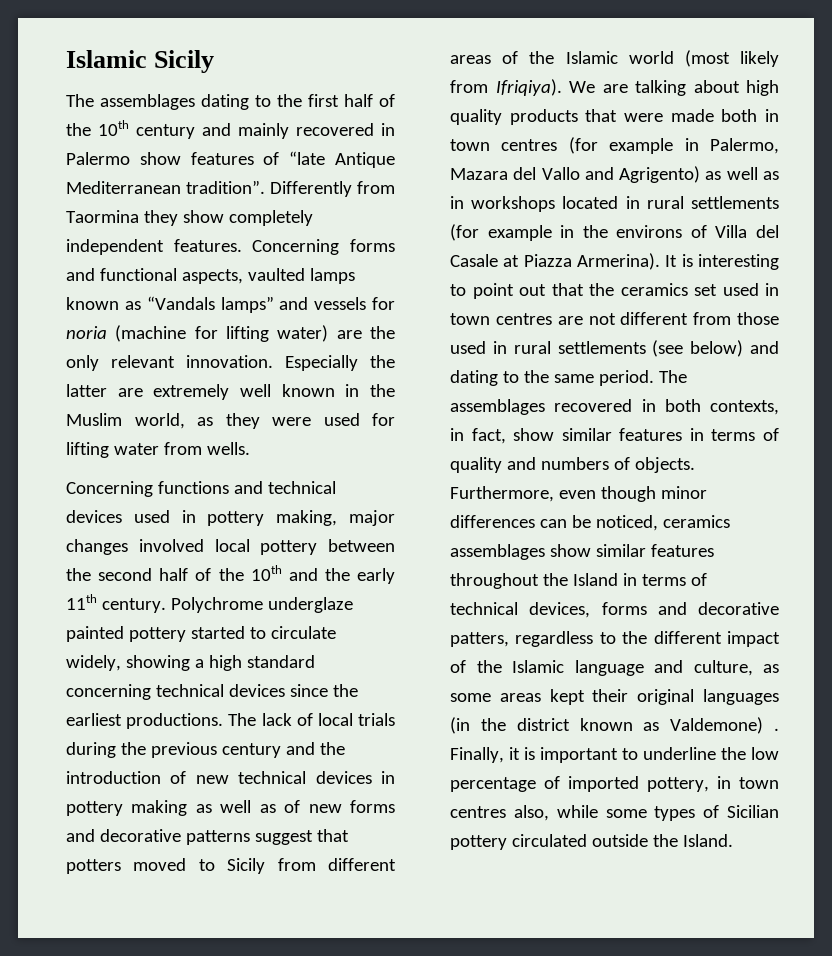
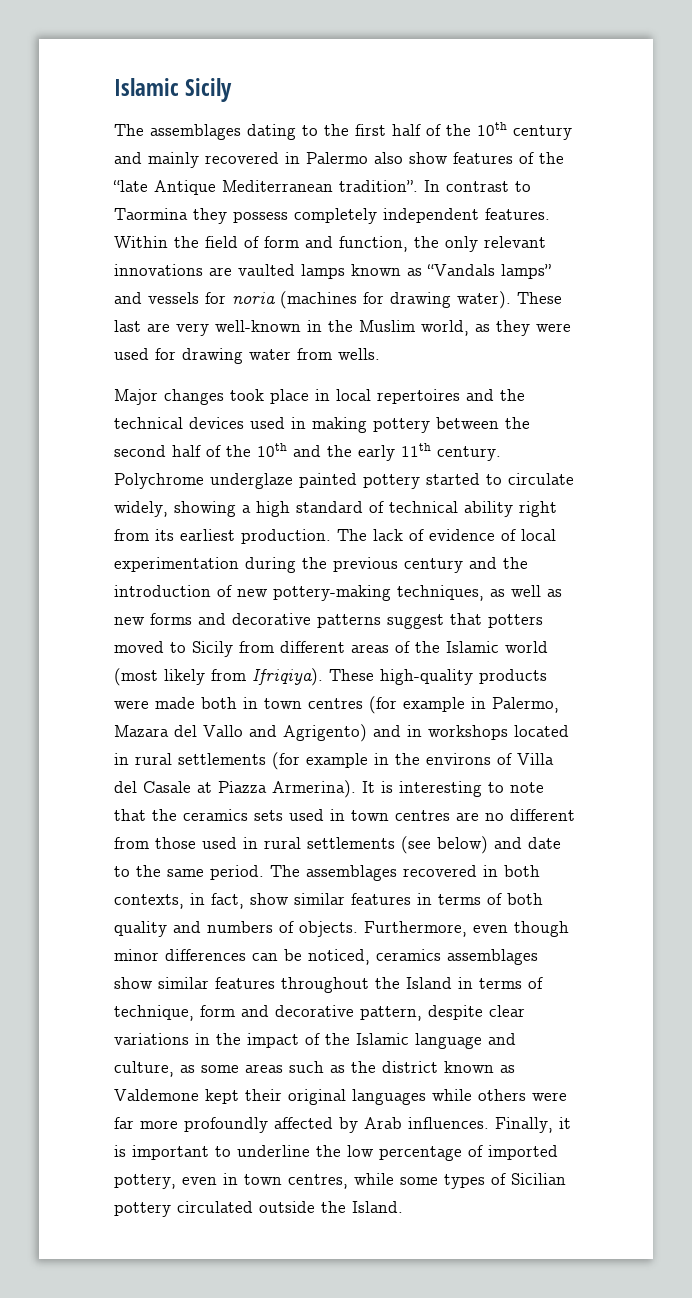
- The assemblages dating to the first half of the 10th century and mainly recovered in Palermo show features of “late Antique Mediterranean tradition”.
+ The assemblages dating to the first half of the 10th century and mainly recovered in Palermo also show features of the “late Antique Mediterranean tradition”.
- Differently from Taormina they show completely independent features.
+ In contrast to Taormina they possess completely independent features.
- Concerning forms and functional aspects, vaulted lamps known as “Vandals lamps” and vessels for noria (machine for lifting water) are the only relevant innovation. Especially the latter are extremely well known in the Muslim world, as they were used for lifting water from wells.
+ Within the field of form and function, the only relevant innovations are vaulted lamps known as “Vandals lamps” and vessels for noria (machines for drawing water). These last are very well-known in the Muslim world, as they were used for drawing water from wells.
- Concerning functions and technical devices used in pottery making, major changes involved local pottery between the second half of the 10th and the early 11th century.
+ Major changes took place in local repertoires and the technical devices used in making pottery between the second half of the 10th and the early 11th century.
- Polychrome underglaze painted pottery started to circulate widely, showing a high standard concerning technical devices since the earliest productions. The lack of local trials during the previous century and the introduction of new technical devices in pottery making as well as of new forms and decorative patterns suggest that potters moved to Sicily from different areas of the Islamic world (most likely from Ifriqiya).
+ Polychrome underglaze painted pottery started to circulate widely, showing a high standard of technical ability right from its earliest production. The lack of evidence of local experimentation during the previous century and the introduction of new pottery-making techniques, as well as new forms and decorative patterns suggest that potters moved to Sicily from different areas of the Islamic world (most likely from Ifriqiya).
- We are talking about high quality products that were made both in town centres (for example in Palermo, Mazara del Vallo and Agrigento) as well as in workshops located in rural settlements (for example in the environs of Villa del Casale at Piazza Armerina).
+ These high-quality products were made both in town centres (for example in Palermo, Mazara del Vallo and Agrigento) and in workshops located in rural settlements (for example in the environs of Villa del Casale at Piazza Armerina).
- It is interesting to point out that the ceramics set used in town centres are not different from those used in rural settlements (see below) and dating to the same period.
+ It is interesting to note that the ceramics sets used in town centres are no different from those used in rural settlements (see below) and date to the same period.
- The assemblages recovered in both contexts, in fact, show similar features in terms of quality and numbers of objects.
+ The assemblages recovered in both contexts, in fact, show similar features in terms of both quality and numbers of objects.
- Furthermore, even though minor differences can be noticed, ceramics assemblages show similar features throughout the Island in terms of technical devices, forms and decorative patters, regardless to the different impact of the Islamic language and culture, as some areas kept their original languages (in the district known as Valdemone) .
+ Furthermore, even though minor differences can be noticed, ceramics assemblages show similar features throughout the Island in terms of technique, form and decorative pattern, despite clear variations in the impact of the Islamic language and culture, as some areas such as the district known as Valdemone kept their original languages while others were far more profoundly affected by Arab influences.
- Finally, it is important to underline the low percentage of imported pottery, in town centres also, while some types of Sicilian pottery circulated outside the Island.
+ Finally, it is important to underline the low percentage of imported pottery, even in town centres, while some types of Sicilian pottery circulated outside the Island.

